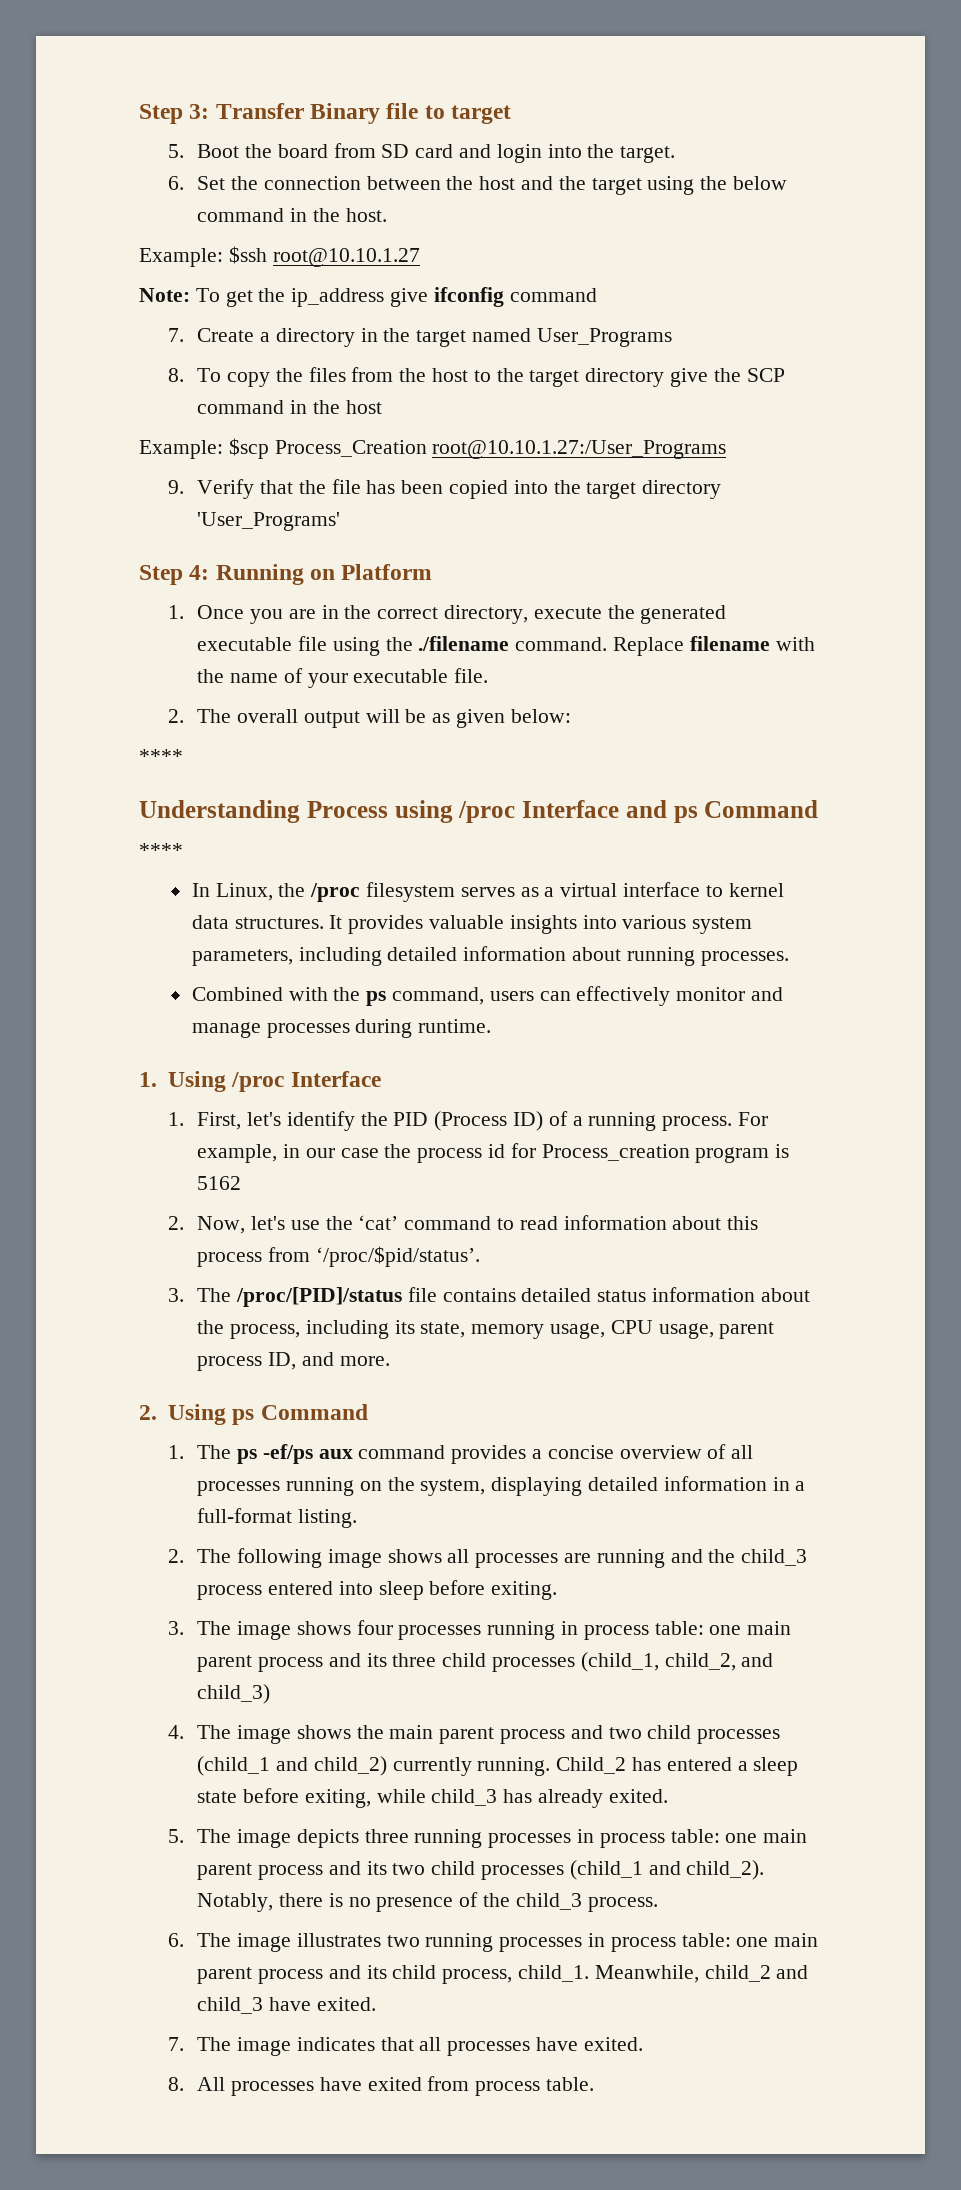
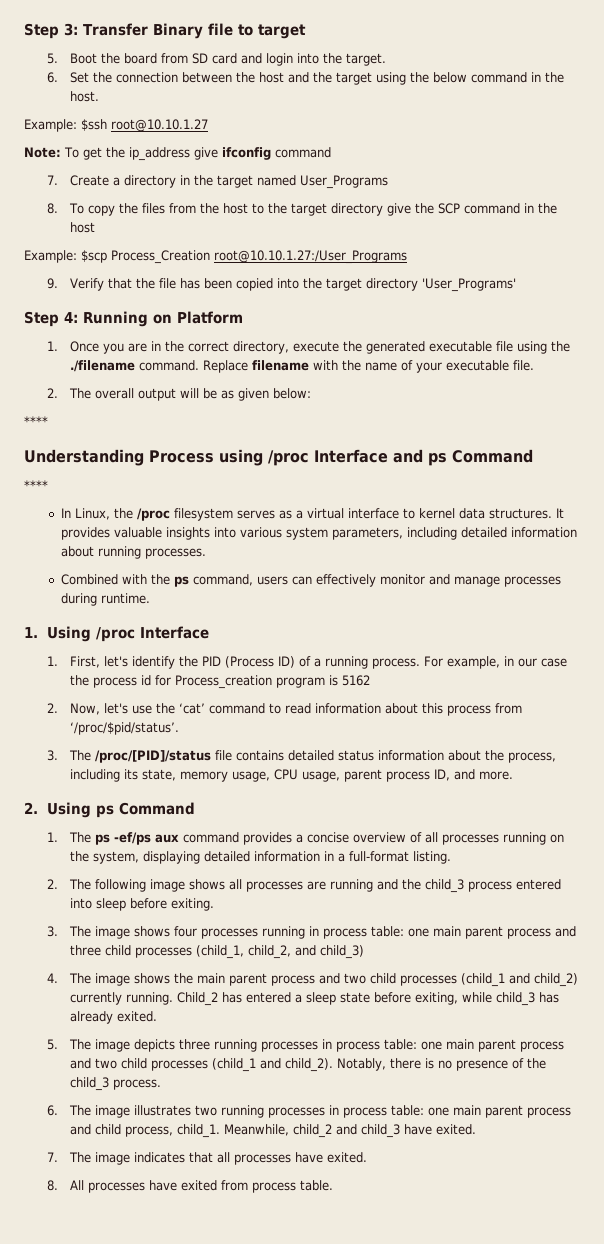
- 3. The image shows four processes running in process table: one main parent process and its three child processes (child_1, child_2, and child_3)
+ 3. The image shows four processes running in process table: one main parent process and three child processes (child_1, child_2, and child_3)
- 5. The image depicts three running processes in process table: one main parent process and its two child processes (child_1 and child_2).
+ 5. The image depicts three running processes in process table: one main parent process and two child processes (child_1 and child_2).
- 6. The image illustrates two running processes in process table: one main parent process and its child process, child_1.
+ 6. The image illustrates two running processes in process table: one main parent process and child process, child_1.

